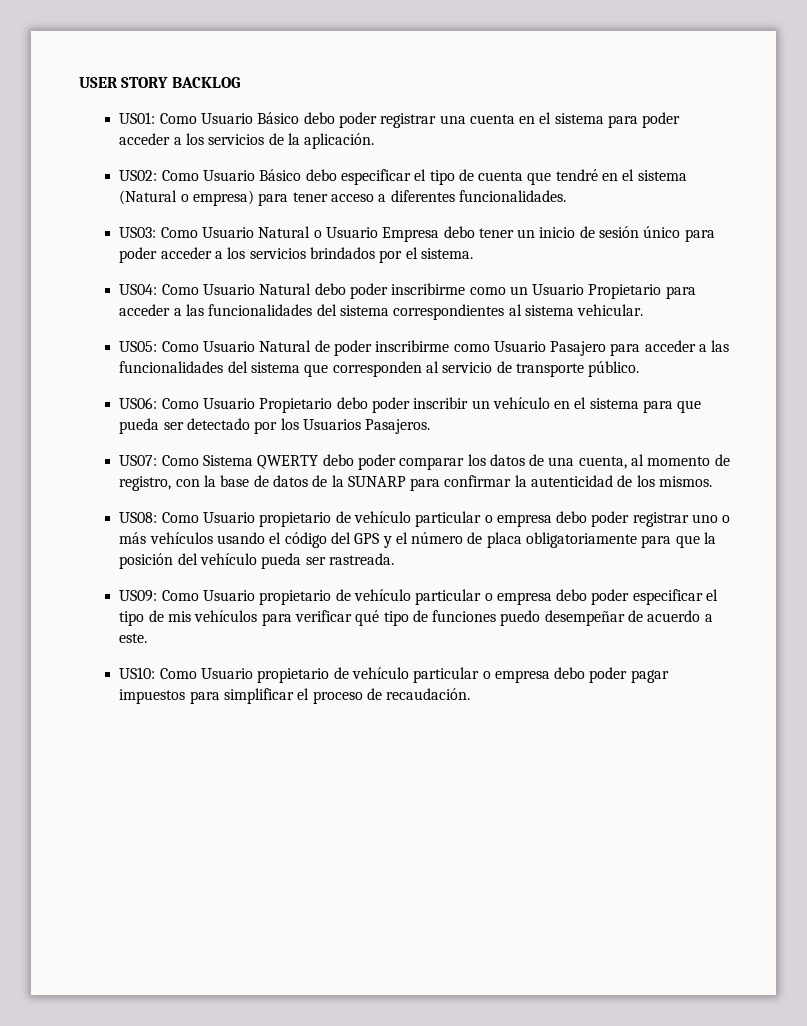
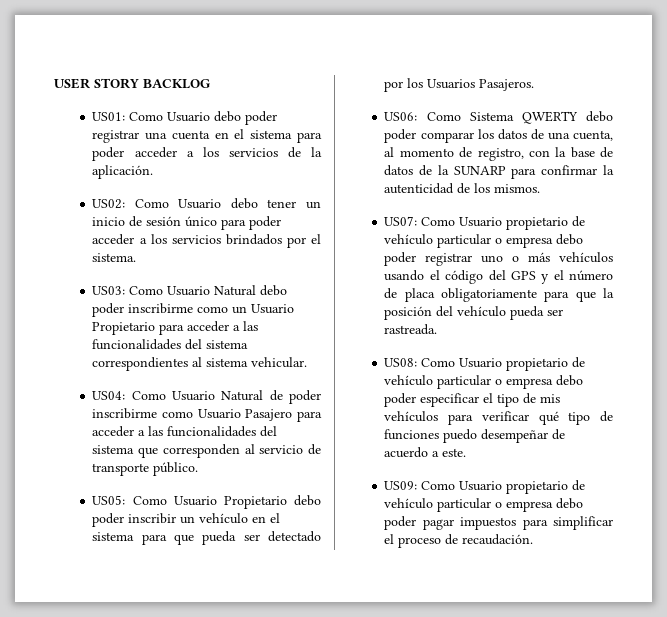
- US01: Como Usuario Básico debo poder registrar una cuenta en el sistema para poder acceder a los servicios de la aplicación.
+ US01: Como Usuario debo poder registrar una cuenta en el sistema para poder acceder a los servicios de la aplicación.
- US02: Como Usuario Básico debo especificar el tipo de cuenta que tendré en el sistema (Natural o empresa) para tener acceso a diferentes funcionalidades.
- US03: Como Usuario Natural o Usuario Empresa debo tener un inicio de sesión único para poder acceder a los servicios brindados por el sistema.
+ US02: Como Usuario debo tener un inicio de sesión único para poder acceder a los servicios brindados por el sistema.
- US04: Como Usuario Natural debo poder inscribirme como un Usuario Propietario para acceder a las funcionalidades del sistema correspondientes al sistema vehicular.
+ US03: Como Usuario Natural debo poder inscribirme como un Usuario Propietario para acceder a las funcionalidades del sistema correspondientes al sistema vehicular.
- US05: Como Usuario Natural de poder inscribirme como Usuario Pasajero para acceder a las funcionalidades del sistema que corresponden al servicio de transporte público.
+ US04: Como Usuario Natural de poder inscribirme como Usuario Pasajero para acceder a las funcionalidades del sistema que corresponden al servicio de transporte público.
- US06: Como Usuario Propietario debo poder inscribir un vehículo en el sistema para que pueda ser detectado por los Usuarios Pasajeros.
+ US05: Como Usuario Propietario debo poder inscribir un vehículo en el sistema para que pueda ser detectado por los Usuarios Pasajeros.
- US07: Como Sistema QWERTY debo poder comparar los datos de una cuenta, al momento de registro, con la base de datos de la SUNARP para confirmar la autenticidad de los mismos.
+ US06: Como Sistema QWERTY debo poder comparar los datos de una cuenta, al momento de registro, con la base de datos de la SUNARP para confirmar la autenticidad de los mismos.
- US08: Como Usuario propietario de vehículo particular o empresa debo poder registrar uno o más vehículos usando el código del GPS y el número de placa obligatoriamente para que la posición del vehículo pueda ser rastreada.
+ US07: Como Usuario propietario de vehículo particular o empresa debo poder registrar uno o más vehículos usando el código del GPS y el número de placa obligatoriamente para que la posición del vehículo pueda ser rastreada.
- US09: Como Usuario propietario de vehículo particular o empresa debo poder especificar el tipo de mis vehículos para verificar qué tipo de funciones puedo desempeñar de acuerdo a este.
+ US08: Como Usuario propietario de vehículo particular o empresa debo poder especificar el tipo de mis vehículos para verificar qué tipo de funciones puedo desempeñar de acuerdo a este.
- US10: Como Usuario propietario de vehículo particular o empresa debo poder pagar impuestos para simplificar el proceso de recaudación.
+ US09: Como Usuario propietario de vehículo particular o empresa debo poder pagar impuestos para simplificar el proceso de recaudación.

